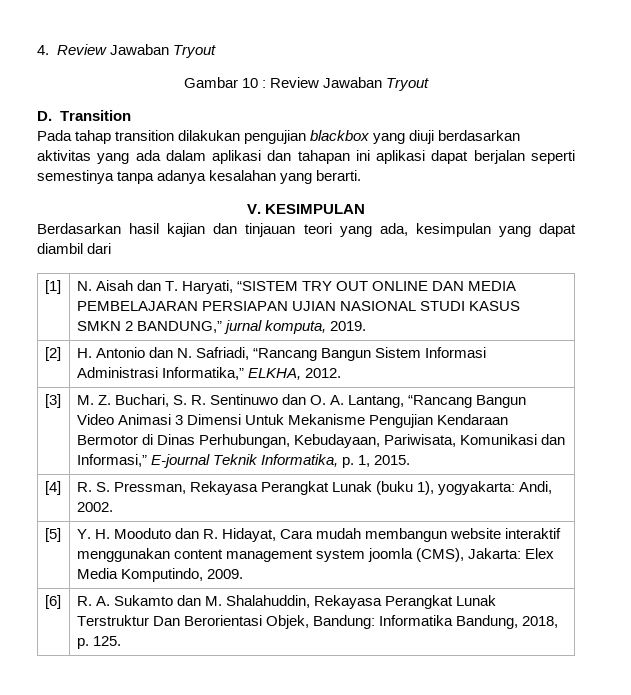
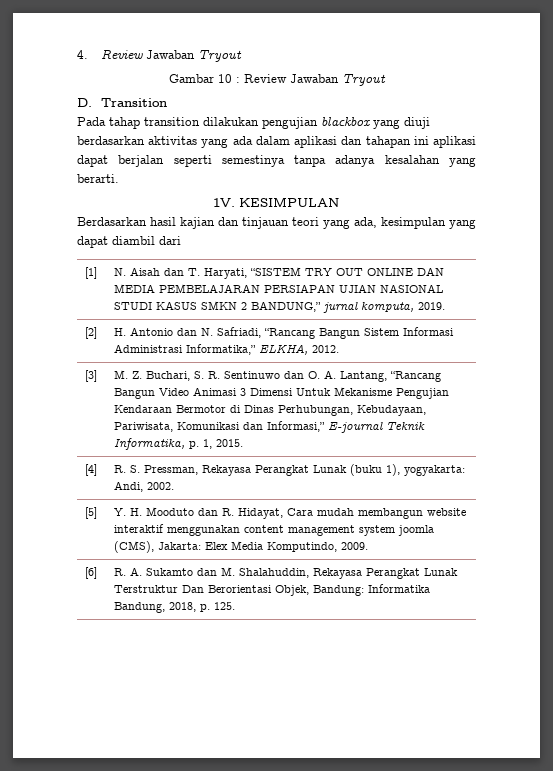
- V. KESIMPULAN
+ 1V. KESIMPULAN

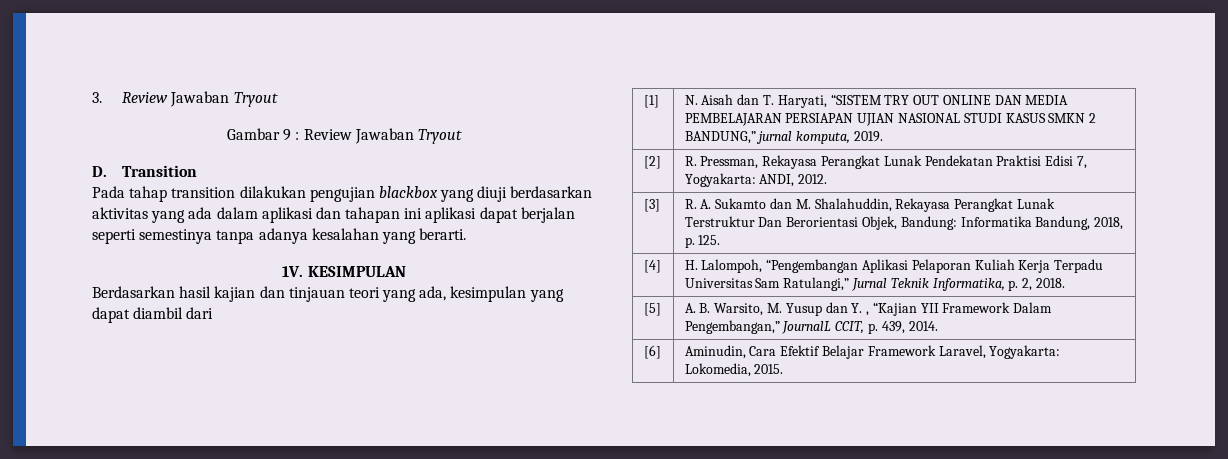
- 4. Review Jawaban Tryout
+ 3. Review Jawaban Tryout
- Gambar 10 : Review Jawaban Tryout
+ Gambar 9 : Review Jawaban Tryout
- [2] | H. Antonio dan N. Safriadi, “Rancang Bangun Sistem Informasi Administrasi Informatika,” ELKHA, 2012.
- [3] | M. Z. Buchari, S. R. Sentinuwo dan O. A. Lantang, “Rancang Bangun Video Animasi 3 Dimensi Untuk Mekanisme Pengujian Kendaraan Bermotor di Dinas Perhubungan, Kebudayaan, Pariwisata, Komunikasi dan Informasi,” E-journal Teknik Informatika, p. 1, 2015.
- [4] | R. S. Pressman, Rekayasa Perangkat Lunak (buku 1), yogyakarta: Andi, 2002.
- [5] | Y. H. Mooduto dan R. Hidayat, Cara mudah membangun website interaktif menggunakan content management system joomla (CMS), Jakarta: Elex Media Komputindo, 2009.
- [6] | R. A. Sukamto dan M. Shalahuddin, Rekayasa Perangkat Lunak Terstruktur Dan Berorientasi Objek, Bandung: Informatika Bandung, 2018, p. 125.
+ [2] | R. Pressman, Rekayasa Perangkat Lunak Pendekatan Praktisi Edisi 7, Yogyakarta: ANDI, 2012.
+ [3] | R. A. Sukamto dan M. Shalahuddin, Rekayasa Perangkat Lunak Terstruktur Dan Berorientasi Objek, Bandung: Informatika Bandung, 2018, p. 125.
+ [4] | H. Lalompoh, “Pengembangan Aplikasi Pelaporan Kuliah Kerja Terpadu Universitas Sam Ratulangi,” Jurnal Teknik Informatika, p. 2, 2018.
+ [5] | A. B. Warsito, M. Yusup dan Y. , “Kajian YII Framework Dalam Pengembangan,” JournalL CCIT, p. 439, 2014.
+ [6] | Aminudin, Cara Efektif Belajar Framework Laravel, Yogyakarta: Lokomedia, 2015.

